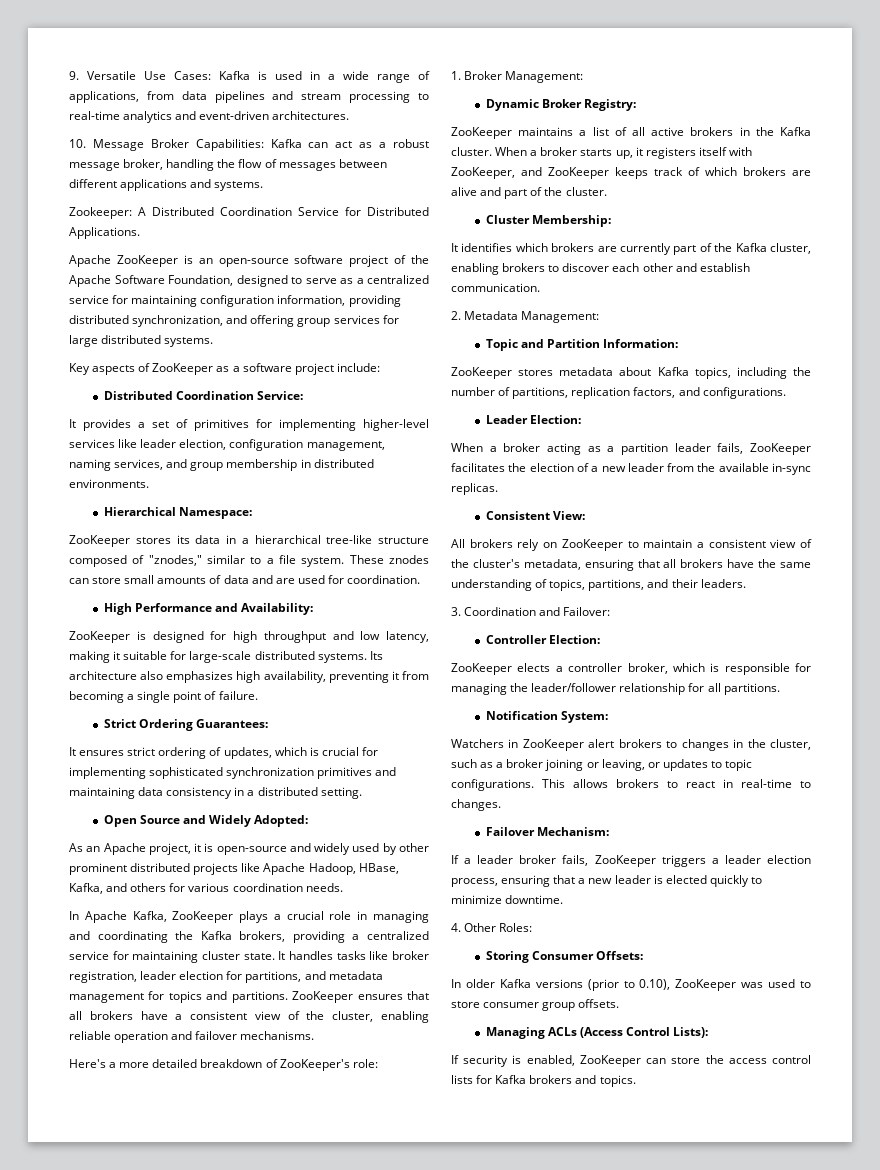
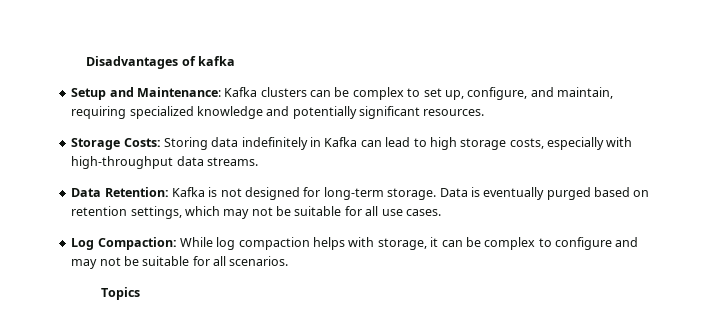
- 9. Versatile Use Cases: Kafka is used in a wide range of applications, from data pipelines and stream processing to real-time analytics and event-driven architectures.
- 10. Message Broker Capabilities: Kafka can act as a robust message broker, handling the flow of messages between different applications and systems.
- Zookeeper: A Distributed Coordination Service for Distributed Applications.
- Apache ZooKeeper is an open-source software project of the Apache Software Foundation, designed to serve as a centralized service for maintaining configuration information, providing distributed synchronization, and offering group services for large distributed systems.
- Key aspects of ZooKeeper as a software project include:
- Distributed Coordination Service:
- It provides a set of primitives for implementing higher-level services like leader election, configuration management, naming services, and group membership in distributed environments.
- Hierarchical Namespace:
- ZooKeeper stores its data in a hierarchical tree-like structure composed of "znodes," similar to a file system. These znodes can store small amounts of data and are used for coordination.
- High Performance and Availability:
- ZooKeeper is designed for high throughput and low latency, making it suitable for large-scale distributed systems. Its architecture also emphasizes high availability, preventing it from becoming a single point of failure.
- Strict Ordering Guarantees:
- It ensures strict ordering of updates, which is crucial for implementing sophisticated synchronization primitives and maintaining data consistency in a distributed setting.
- Open Source and Widely Adopted:
- As an Apache project, it is open-source and widely used by other prominent distributed projects like Apache Hadoop, HBase, Kafka, and others for various coordination needs.
- In Apache Kafka, ZooKeeper plays a crucial role in managing and coordinating the Kafka brokers, providing a centralized service for maintaining cluster state. It handles tasks like broker registration, leader election for partitions, and metadata management for topics and partitions. ZooKeeper ensures that all brokers have a consistent view of the cluster, enabling reliable operation and failover mechanisms.
- Here's a more detailed breakdown of ZooKeeper's role:
- 1. Broker Management:
- Dynamic Broker Registry:
- ZooKeeper maintains a list of all active brokers in the Kafka cluster. When a broker starts up, it registers itself with ZooKeeper, and ZooKeeper keeps track of which brokers are alive and part of the cluster.
- Cluster Membership:
- It identifies which brokers are currently part of the Kafka cluster, enabling brokers to discover each other and establish communication.
- 2. Metadata Management:
- Topic and Partition Information:
- ZooKeeper stores metadata about Kafka topics, including the number of partitions, replication factors, and configurations.
- Leader Election:
- When a broker acting as a partition leader fails, ZooKeeper facilitates the election of a new leader from the available in-sync replicas.
- Consistent View:
- All brokers rely on ZooKeeper to maintain a consistent view of the cluster's metadata, ensuring that all brokers have the same understanding of topics, partitions, and their leaders.
- 3. Coordination and Failover:
- Controller Election:
- ZooKeeper elects a controller broker, which is responsible for managing the leader/follower relationship for all partitions.
- Notification System:
- Watchers in ZooKeeper alert brokers to changes in the cluster, such as a broker joining or leaving, or updates to topic configurations. This allows brokers to react in real-time to changes.
- Failover Mechanism:
- If a leader broker fails, ZooKeeper triggers a leader election process, ensuring that a new leader is elected quickly to minimize downtime.
- 4. Other Roles:
- Storing Consumer Offsets:
- In older Kafka versions (prior to 0.10), ZooKeeper was used to store consumer group offsets.
- Managing ACLs (Access Control Lists):
- If security is enabled, ZooKeeper can store the access control lists for Kafka brokers and topics.
+ Disadvantages of kafka
+ Setup and Maintenance: Kafka clusters can be complex to set up, configure, and maintain, requiring specialized knowledge and potentially significant resources.
+ Storage Costs: Storing data indefinitely in Kafka can lead to high storage costs, especially with high-throughput data streams.
+ Data Retention: Kafka is not designed for long-term storage. Data is eventually purged based on retention settings, which may not be suitable for all use cases.
+ Log Compaction: While log compaction helps with storage, it can be complex to configure and may not be suitable for all scenarios.
+ Topics

